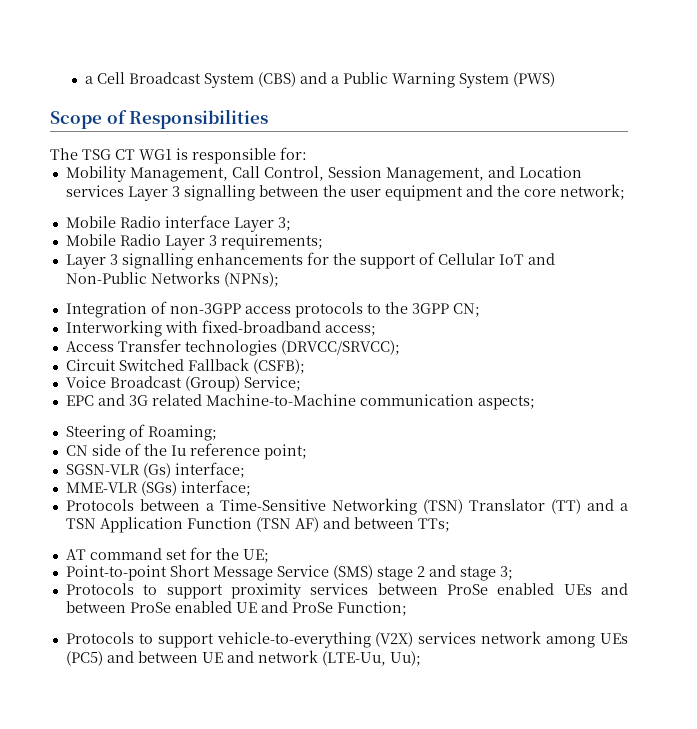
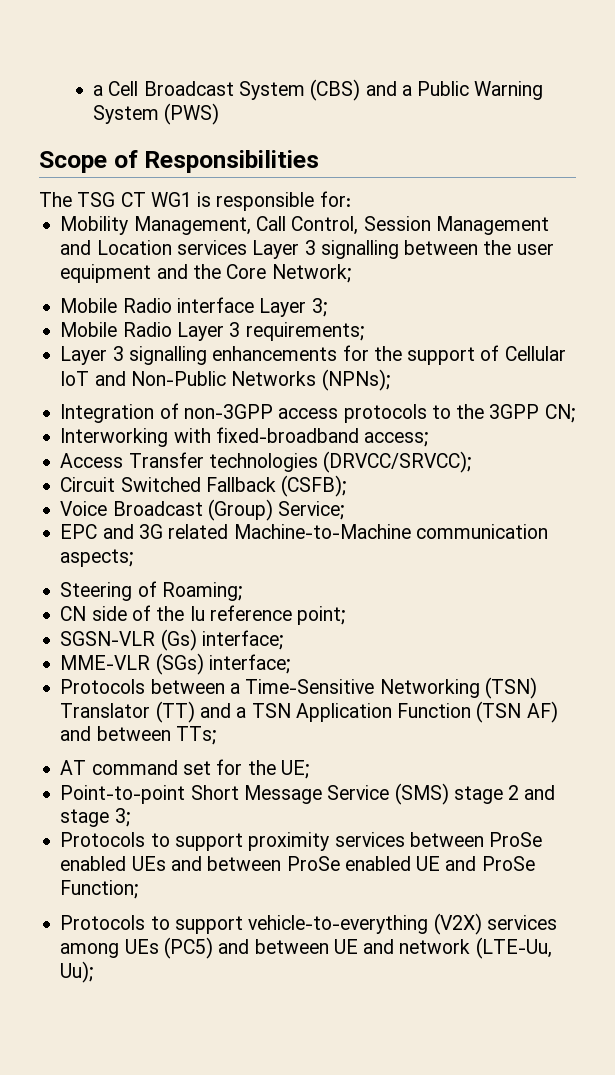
- Mobility Management, Call Control, Session Management, and Location services Layer 3 signalling between the user equipment and the core network;
+ Mobility Management, Call Control, Session Management and Location services Layer 3 signalling between the user equipment and the Core Network;
- Protocols to support vehicle-to-everything (V2X) services network among UEs (PC5) and between UE and network (LTE-Uu, Uu);
+ Protocols to support vehicle-to-everything (V2X) services among UEs (PC5) and between UE and network (LTE-Uu, Uu);

